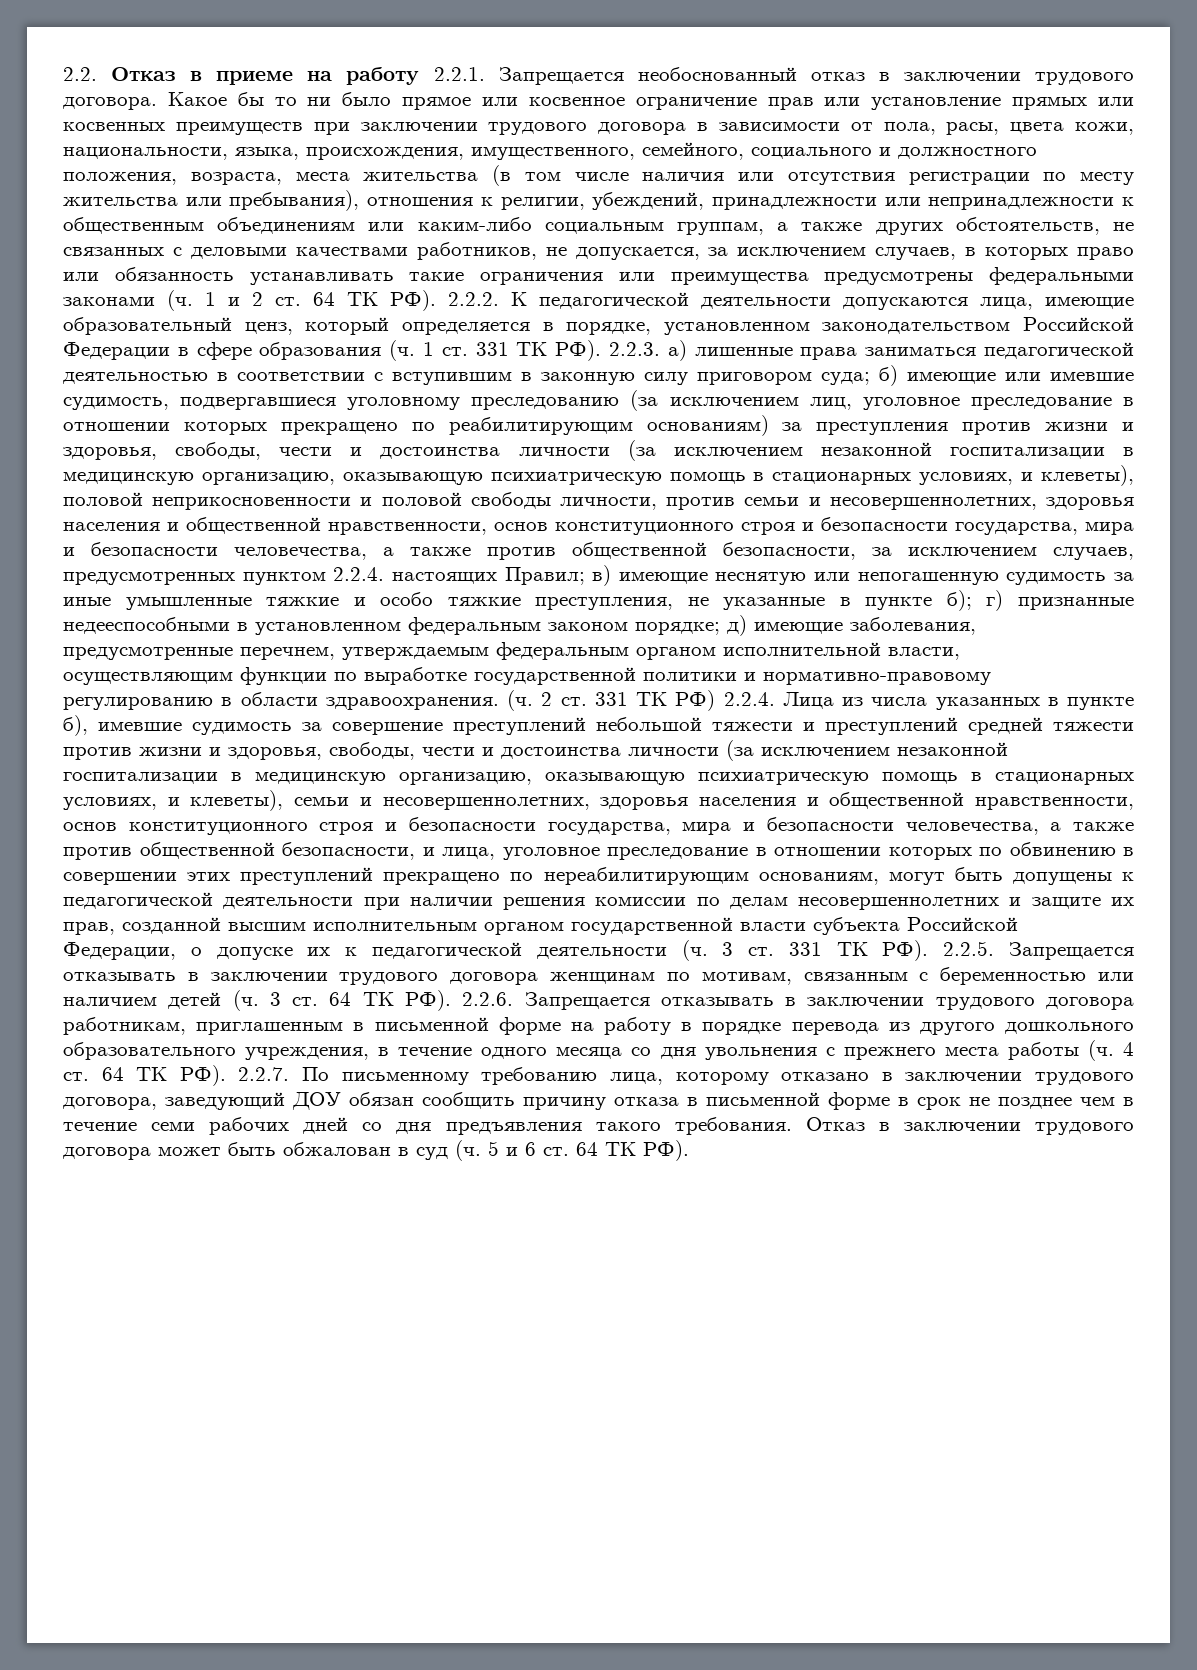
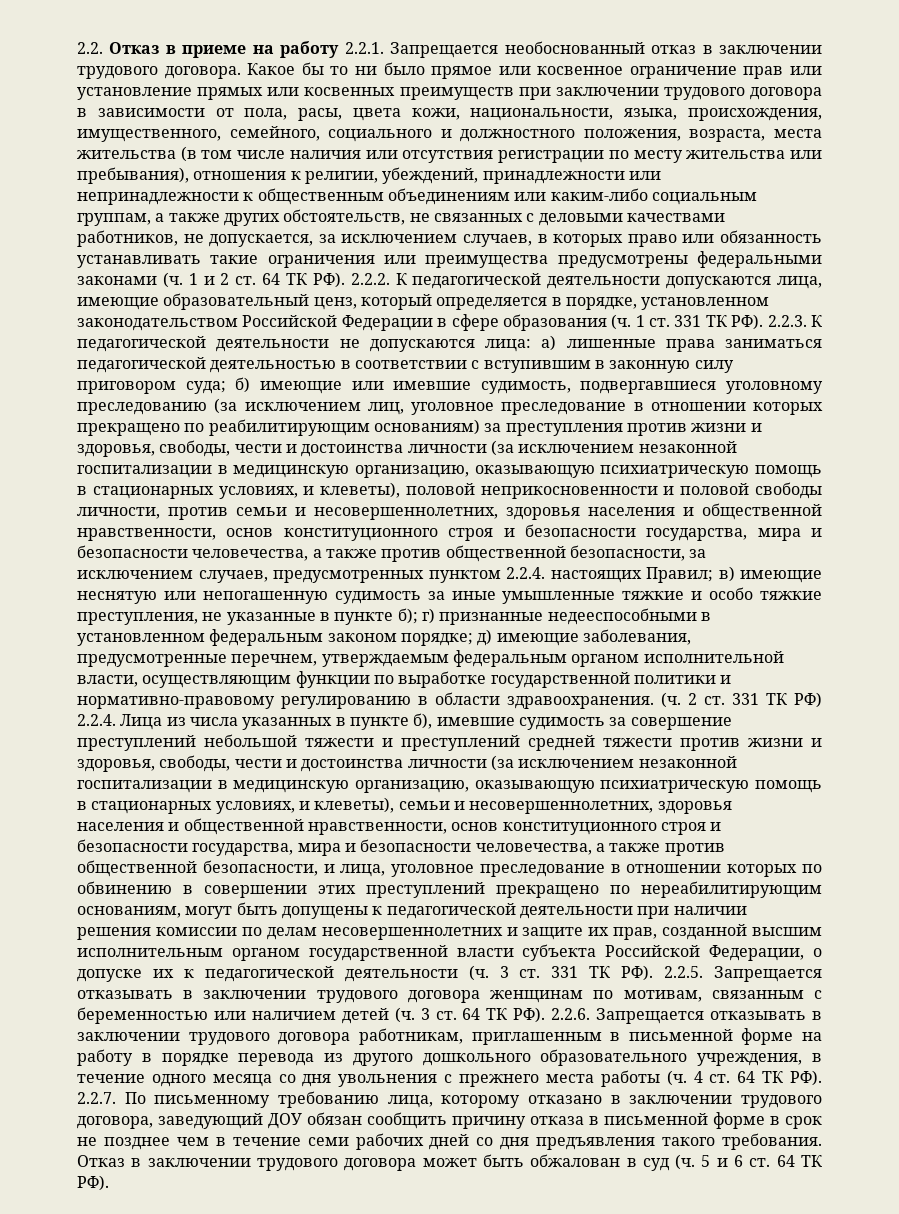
- Какое бы то ни было прямое или косвенное ограничение прав или установление прямых или косвенных преимуществ при заключении трудового договора в зависимости от пола, расы, цвета кожи, национальности, языка, происхождения, имущественного, семейного, социального и должностного положения, возраста, места жительства (в том числе наличия или отсутствия регистрации по месту жительства или пребывания), отношения к религии, убеждений, принадлежности или непринадлежности к общественным объединениям или каким-либо социальным группам, а также других обстоятельств, не связанных с деловыми качествами работников, не допускается, за исключением случаев, в которых право или обязанность устанавливать такие ограничения или преимущества предусмотрены федеральными законами (ч. 1 и 2 ст. 64 ТК РФ). 2.2.2. К педагогической деятельности допускаются лица, имеющие образовательный ценз, который определяется в порядке, установленном законодательством Российской Федерации в сфере образования (ч. 1 ст. 331 ТК РФ). 2.2.3. а) лишенные права заниматься педагогической деятельностью в соответствии с вступившим в законную силу приговором суда;
+ Какое бы то ни было прямое или косвенное ограничение прав или установление прямых или косвенных преимуществ при заключении трудового договора в зависимости от пола, расы, цвета кожи, национальности, языка, происхождения, имущественного, семейного, социального и должностного положения, возраста, места жительства (в том числе наличия или отсутствия регистрации по месту жительства или пребывания), отношения к религии, убеждений, принадлежности или непринадлежности к общественным объединениям или каким-либо социальным группам, а также других обстоятельств, не связанных с деловыми качествами работников, не допускается, за исключением случаев, в которых право или обязанность устанавливать такие ограничения или преимущества предусмотрены федеральными законами (ч. 1 и 2 ст. 64 ТК РФ). 2.2.2. К педагогической деятельности допускаются лица, имеющие образовательный ценз, который определяется в порядке, установленном законодательством Российской Федерации в сфере образования (ч. 1 ст. 331 ТК РФ). 2.2.3. К педагогической деятельности не допускаются лица: а) лишенные права заниматься педагогической деятельностью в соответствии с вступившим в законную силу приговором суда;

